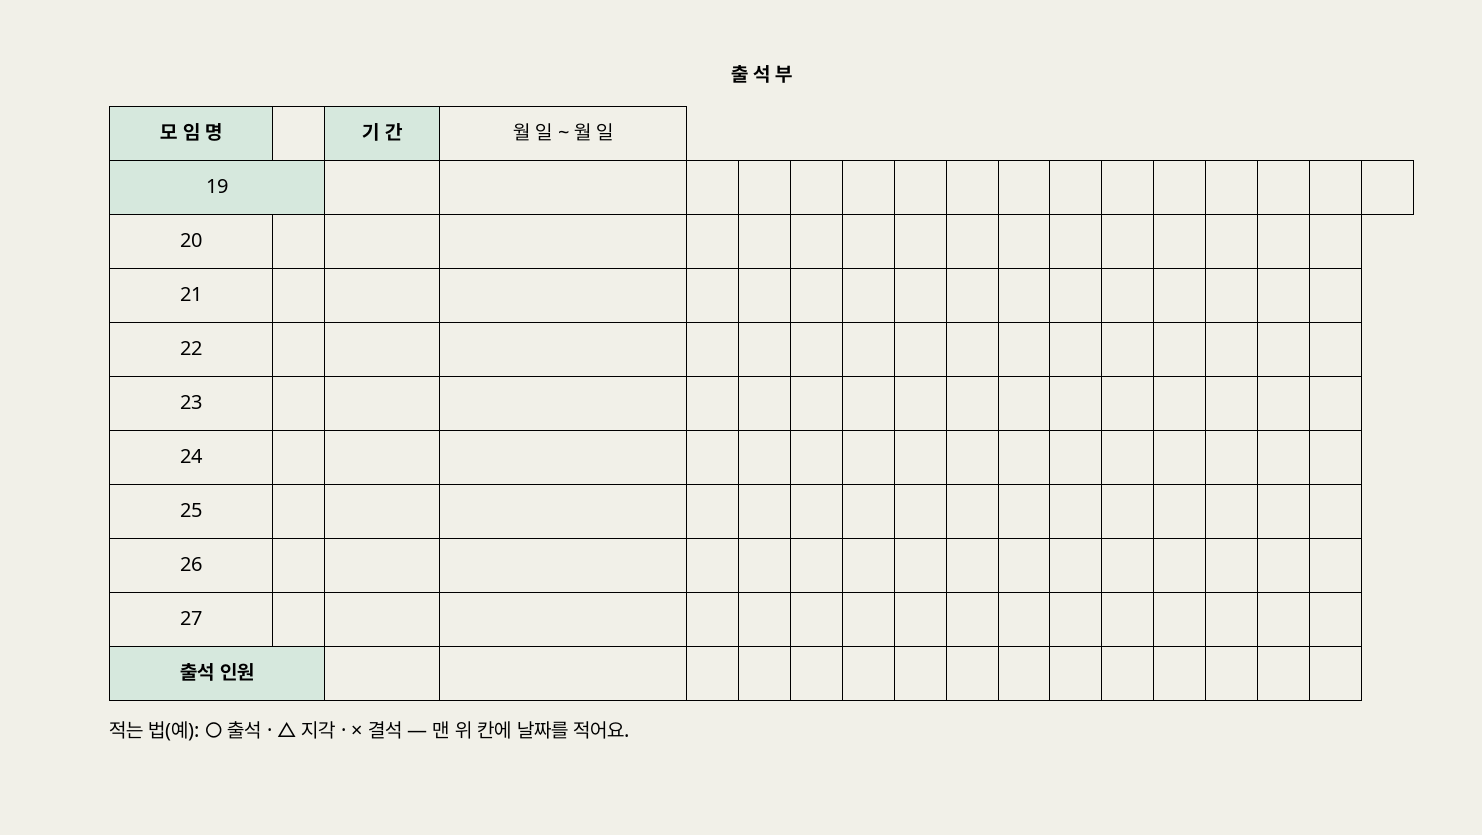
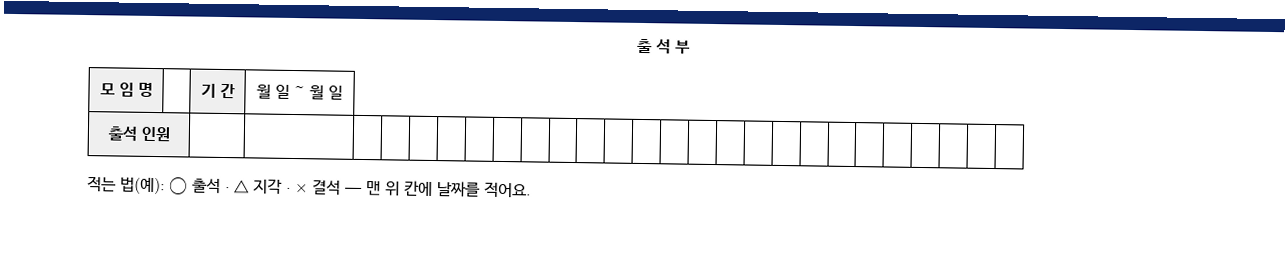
- 19 | | | | | | | | | | | | | | | |
- 20 | | | | | | | | | | | | | | | |
- 21 | | | | | | | | | | | | | | | |
- 22 | | | | | | | | | | | | | | | |
- 23 | | | | | | | | | | | | | | | |
- 24 | | | | | | | | | | | | | | | |
- 25 | | | | | | | | | | | | | | | |
- 26 | | | | | | | | | | | | | | | |
- 27 | | | | | | | | | | | | | | | |
- 출석 인원 | | | | | | | | | | | | | | |
+ 출석 인원 | | | | | | | | | | | | | | | | | | | | | | | | | |

